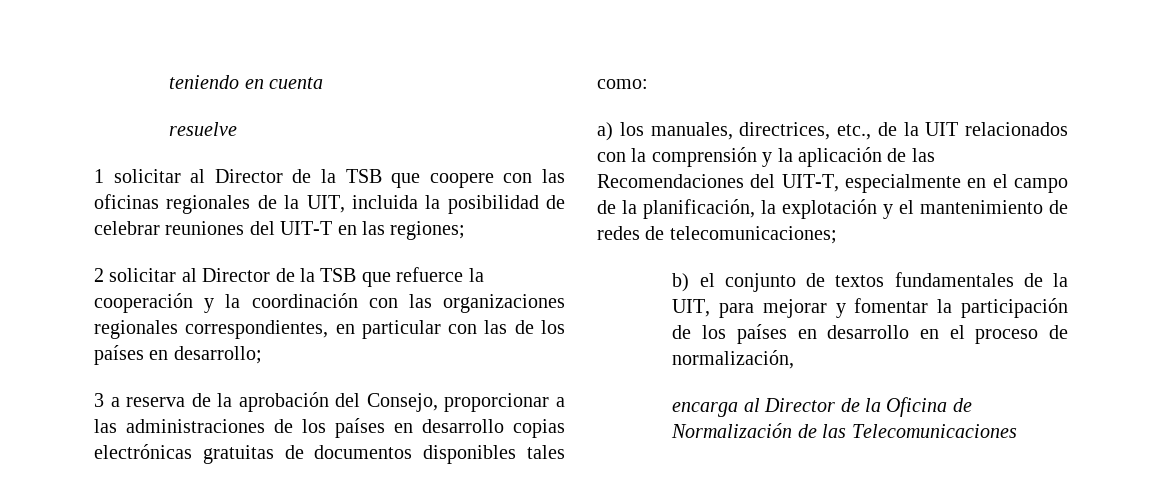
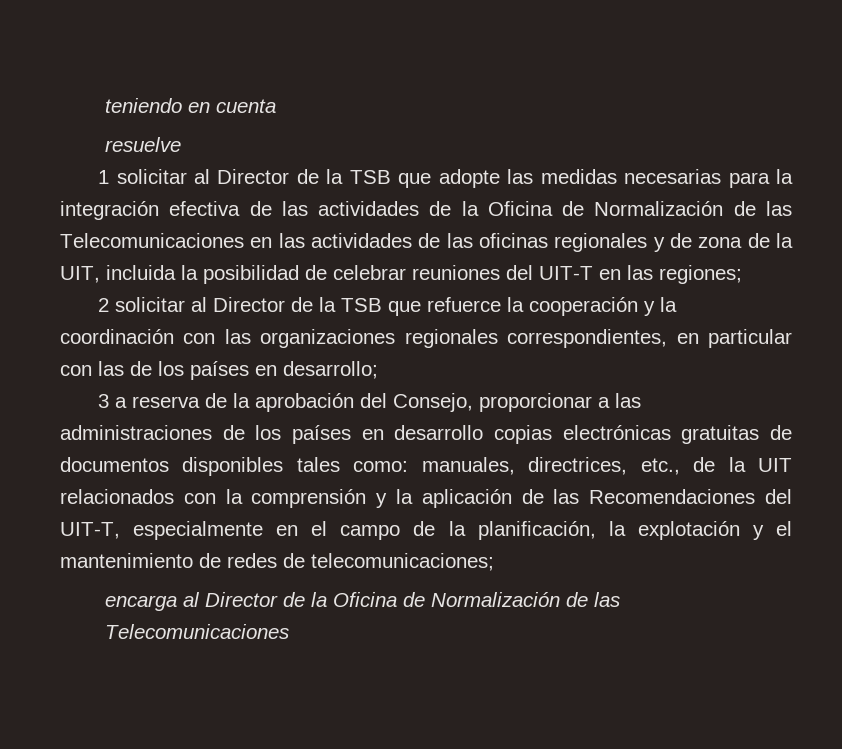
- 1 solicitar al Director de la TSB que coopere con las oficinas regionales de la UIT, incluida la posibilidad de celebrar reuniones del UIT-T en las regiones;
+ 1 solicitar al Director de la TSB que adopte las medidas necesarias para la integración efectiva de las actividades de la Oficina de Normalización de las Telecomunicaciones en las actividades de las oficinas regionales y de zona de la UIT, incluida la posibilidad de celebrar reuniones del UIT-T en las regiones;
- 3 a reserva de la aprobación del Consejo, proporcionar a las administraciones de los países en desarrollo copias electrónicas gratuitas de documentos disponibles tales como:
- a) los manuales, directrices, etc., de la UIT relacionados con la comprensión y la aplicación de las Recomendaciones del UIT-T, especialmente en el campo de la planificación, la explotación y el mantenimiento de redes de telecomunicaciones;
+ 3 a reserva de la aprobación del Consejo, proporcionar a las administraciones de los países en desarrollo copias electrónicas gratuitas de documentos disponibles tales como: manuales, directrices, etc., de la UIT relacionados con la comprensión y la aplicación de las Recomendaciones del UIT-T, especialmente en el campo de la planificación, la explotación y el mantenimiento de redes de telecomunicaciones;
- b) el conjunto de textos fundamentales de la UIT, para mejorar y fomentar la participación de los países en desarrollo en el proceso de normalización,

